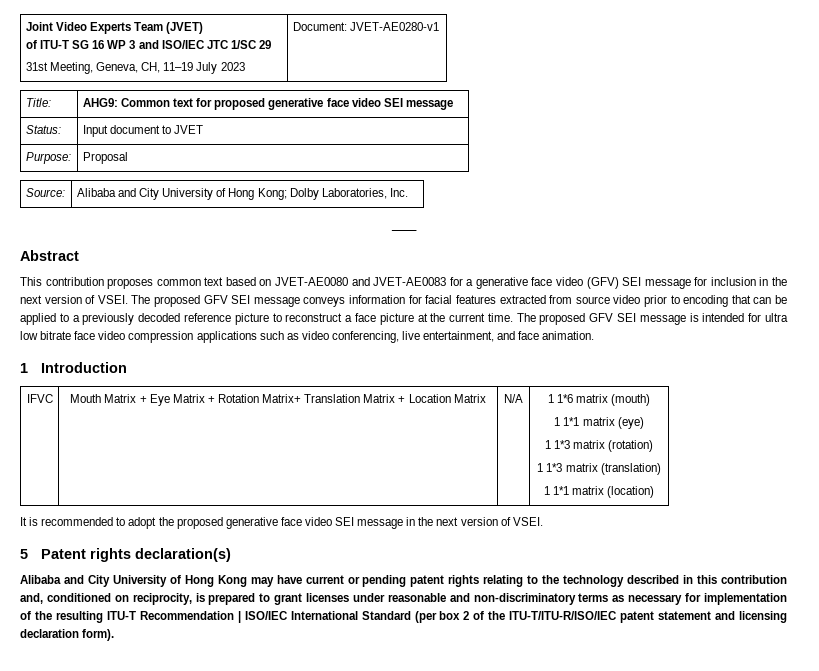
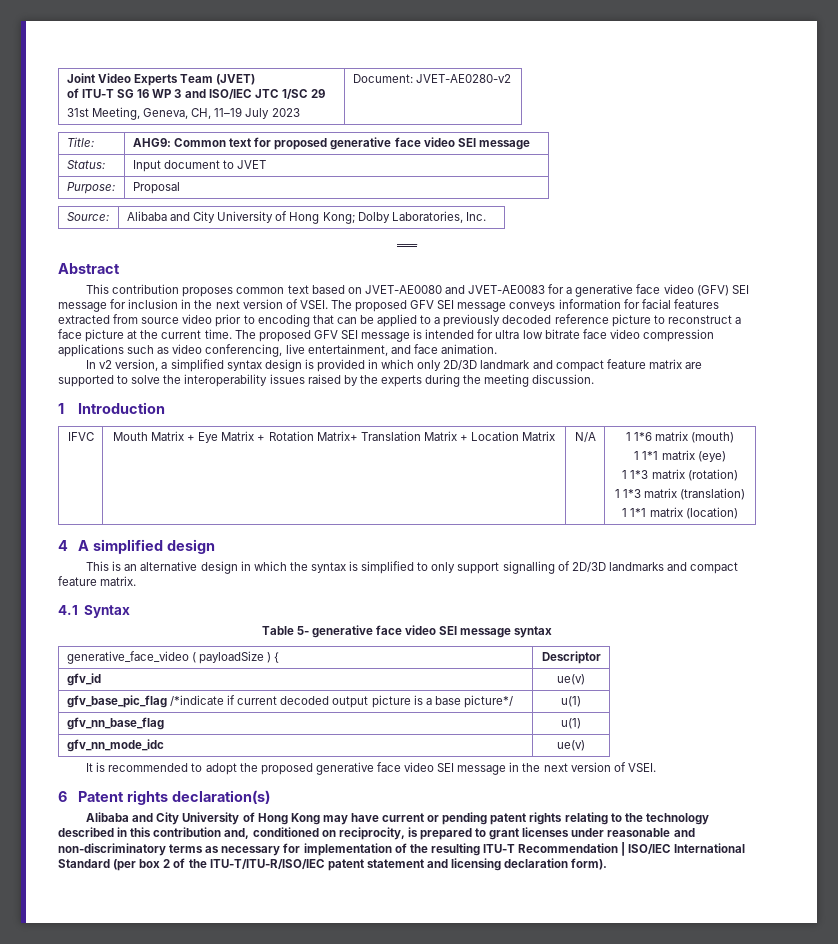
  Joint Video Experts Team (JVET)
  of ITU-T SG 16 WP 3 and ISO/IEC JTC 1/SC 29
- 31st Meeting, Geneva, CH, 11–19 July 2023 | Document: JVET-AE0280-v1
+ 31st Meeting, Geneva, CH, 11–19 July 2023 | Document: JVET-AE0280-v2
+ In v2 version, a simplified syntax design is provided in which only 2D/3D landmark and compact feature matrix are supported to solve the interoperability issues raised by the experts during the meeting discussion.
+ 4 A simplified design
+ This is an alternative design in which the syntax is simplified to only support signalling of 2D/3D landmarks and compact feature matrix.
+ 4.1 Syntax
+ Table 5- generative face video SEI message syntax
+ generative_face_video ( payloadSize ) { | Descriptor
+ gfv_id | ue(v)
+ gfv_base_pic_flag /*indicate if current decoded output picture is a base picture*/ | u(1)
+ gfv_nn_base_flag | u(1)
+ gfv_nn_mode_idc | ue(v)
- 5 Patent rights declaration(s)
+ 6 Patent rights declaration(s)

